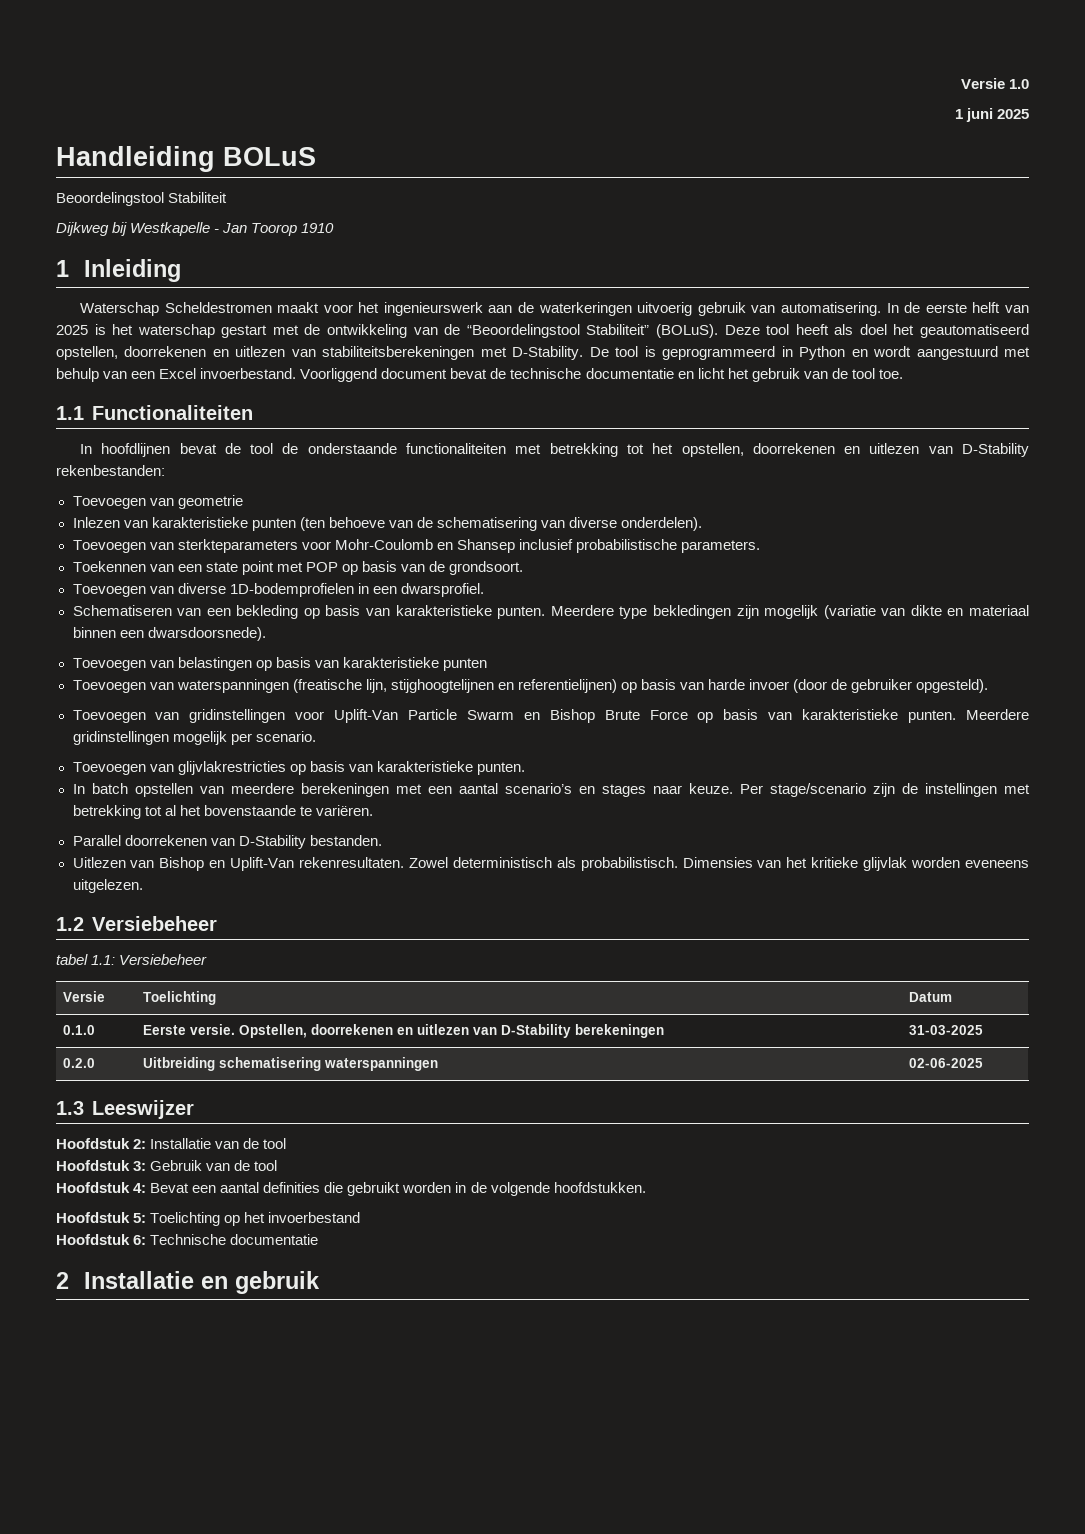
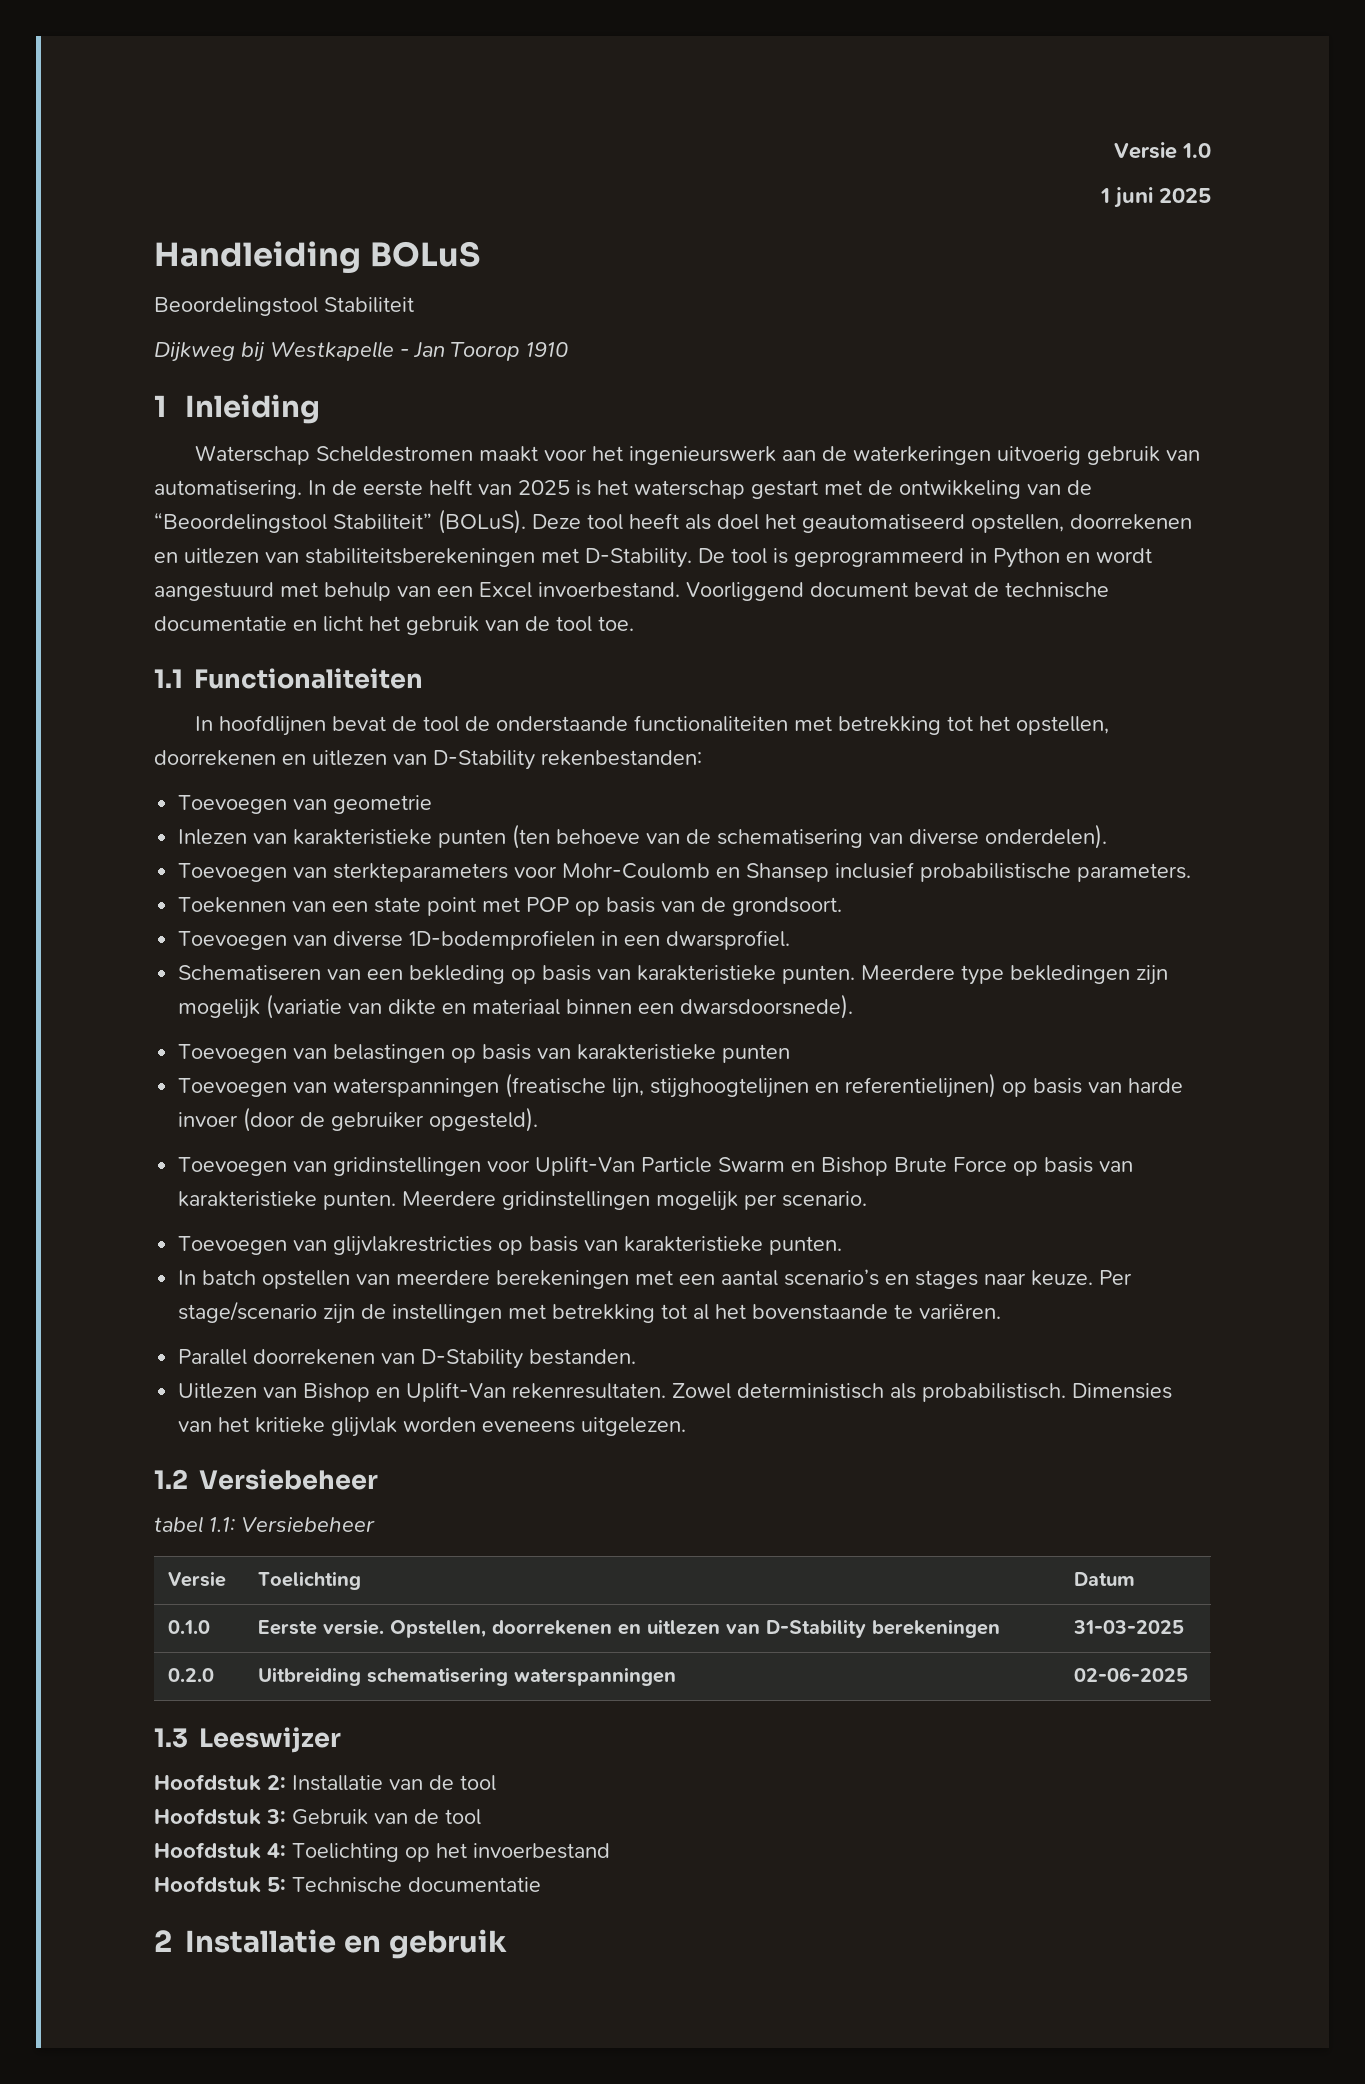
- Hoofdstuk 4: Bevat een aantal definities die gebruikt worden in de volgende hoofdstukken.
- Hoofdstuk 5: Toelichting op het invoerbestand
+ Hoofdstuk 4: Toelichting op het invoerbestand
- Hoofdstuk 6: Technische documentatie
+ Hoofdstuk 5: Technische documentatie

